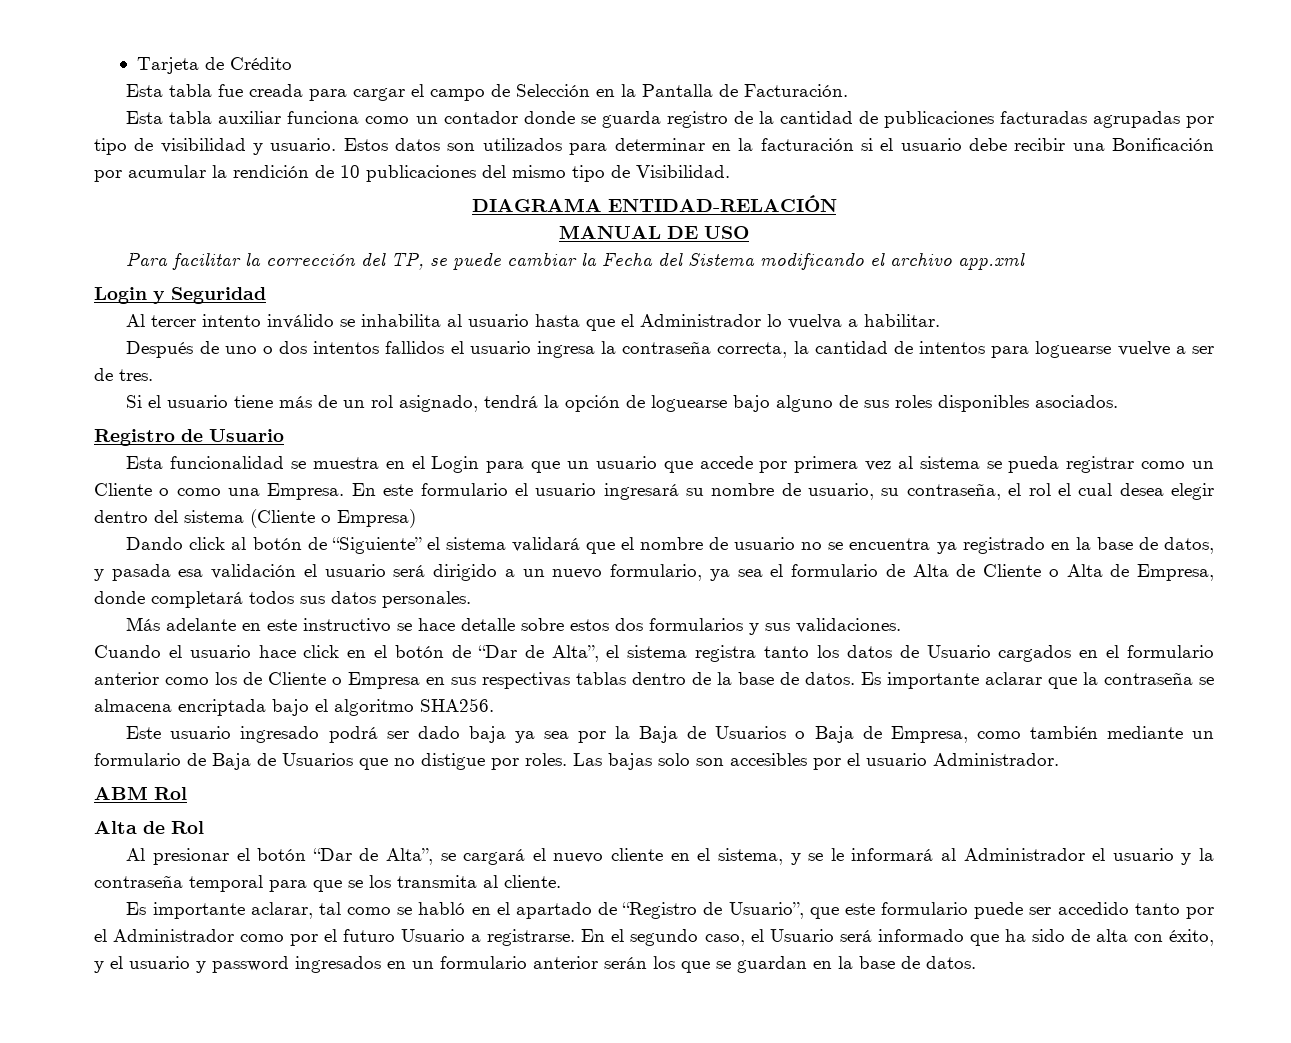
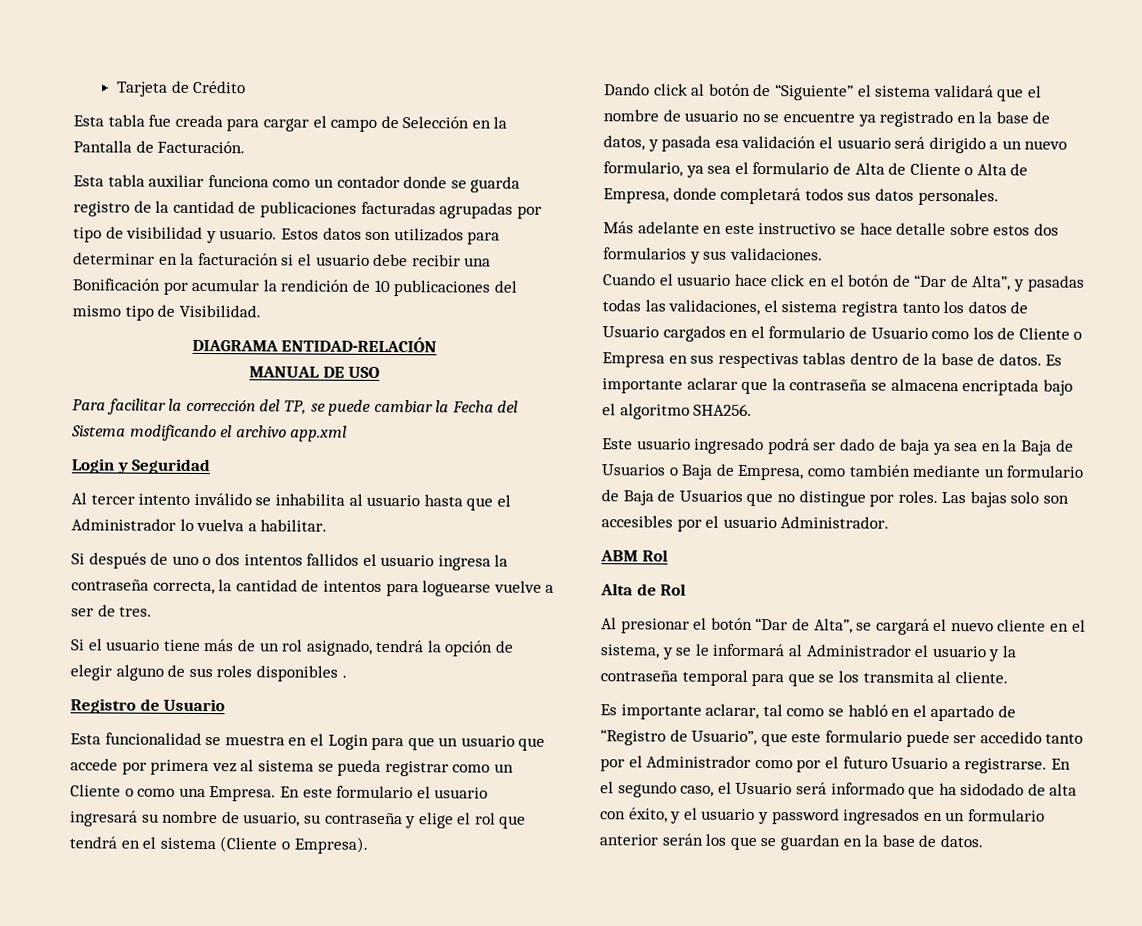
- Después de uno o dos intentos fallidos el usuario ingresa la contraseña correcta, la cantidad de intentos para loguearse vuelve a ser de tres.
+ Si después de uno o dos intentos fallidos el usuario ingresa la contraseña correcta, la cantidad de intentos para loguearse vuelve a ser de tres.
- Si el usuario tiene más de un rol asignado, tendrá la opción de loguearse bajo alguno de sus roles disponibles asociados.
+ Si el usuario tiene más de un rol asignado, tendrá la opción de elegir alguno de sus roles disponibles .
- En este formulario el usuario ingresará su nombre de usuario, su contraseña, el rol el cual desea elegir dentro del sistema (Cliente o Empresa)
+ En este formulario el usuario ingresará su nombre de usuario, su contraseña y elige el rol que tendrá en el sistema (Cliente o Empresa).
- Dando click al botón de “Siguiente” el sistema validará que el nombre de usuario no se encuentra ya registrado en la base de datos, y pasada esa validación el usuario será dirigido a un nuevo formulario, ya sea el formulario de Alta de Cliente o Alta de Empresa, donde completará todos sus datos personales.
+ Dando click al botón de “Siguiente” el sistema validará que el nombre de usuario no se encuentre ya registrado en la base de datos, y pasada esa validación el usuario será dirigido a un nuevo formulario, ya sea el formulario de Alta de Cliente o Alta de Empresa, donde completará todos sus datos personales.
- Cuando el usuario hace click en el botón de “Dar de Alta”, el sistema registra tanto los datos de Usuario cargados en el formulario anterior como los de Cliente o Empresa en sus respectivas tablas dentro de la base de datos.
+ Cuando el usuario hace click en el botón de “Dar de Alta”, y pasadas todas las validaciones, el sistema registra tanto los datos de Usuario cargados en el formulario de Usuario como los de Cliente o Empresa en sus respectivas tablas dentro de la base de datos.
- Este usuario ingresado podrá ser dado baja ya sea por la Baja de Usuarios o Baja de Empresa, como también mediante un formulario de Baja de Usuarios que no distigue por roles.
+ Este usuario ingresado podrá ser dado de baja ya sea en la Baja de Usuarios o Baja de Empresa, como también mediante un formulario de Baja de Usuarios que no distingue por roles.
- En el segundo caso, el Usuario será informado que ha sido de alta con éxito, y el usuario y password ingresados en un formulario anterior serán los que se guardan en la base de datos.
+ En el segundo caso, el Usuario será informado que ha sidodado de alta con éxito, y el usuario y password ingresados en un formulario anterior serán los que se guardan en la base de datos.

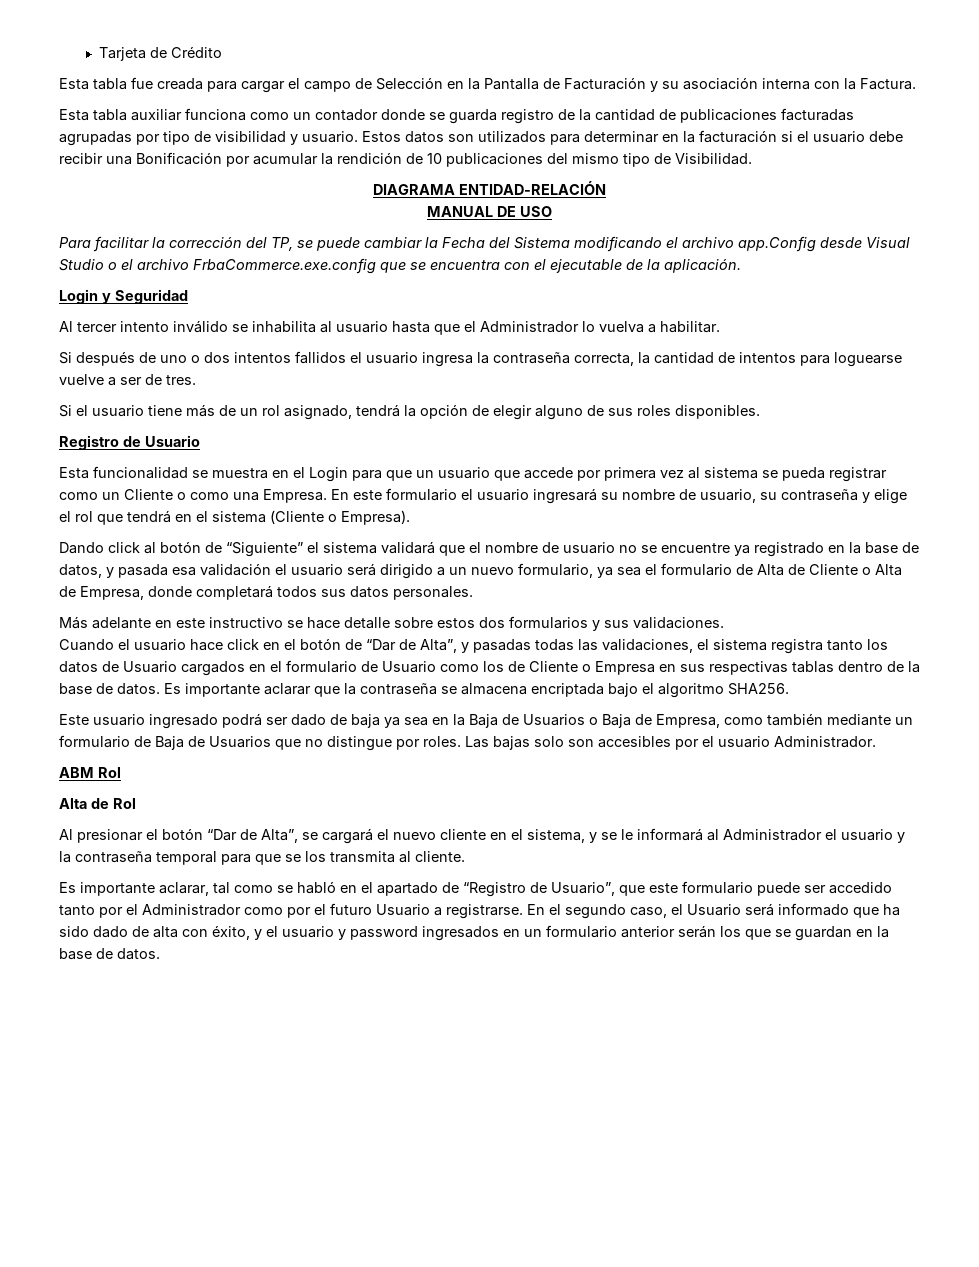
- Esta tabla fue creada para cargar el campo de Selección en la Pantalla de Facturación.
+ Esta tabla fue creada para cargar el campo de Selección en la Pantalla de Facturación y su asociación interna con la Factura.
- Para facilitar la corrección del TP, se puede cambiar la Fecha del Sistema modificando el archivo app.xml
+ Para facilitar la corrección del TP, se puede cambiar la Fecha del Sistema modificando el archivo app.Config desde Visual Studio o el archivo FrbaCommerce.exe.config que se encuentra con el ejecutable de la aplicación.
- Si el usuario tiene más de un rol asignado, tendrá la opción de elegir alguno de sus roles disponibles .
+ Si el usuario tiene más de un rol asignado, tendrá la opción de elegir alguno de sus roles disponibles.
- En el segundo caso, el Usuario será informado que ha sidodado de alta con éxito, y el usuario y password ingresados en un formulario anterior serán los que se guardan en la base de datos.
+ En el segundo caso, el Usuario será informado que ha sido dado de alta con éxito, y el usuario y password ingresados en un formulario anterior serán los que se guardan en la base de datos.

